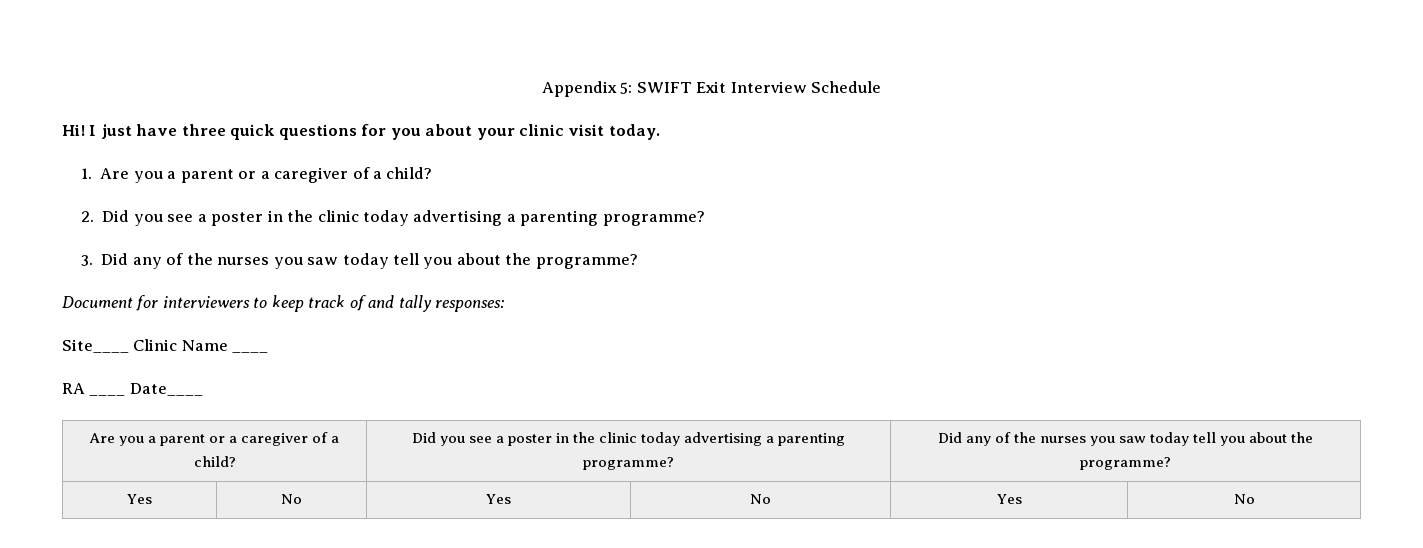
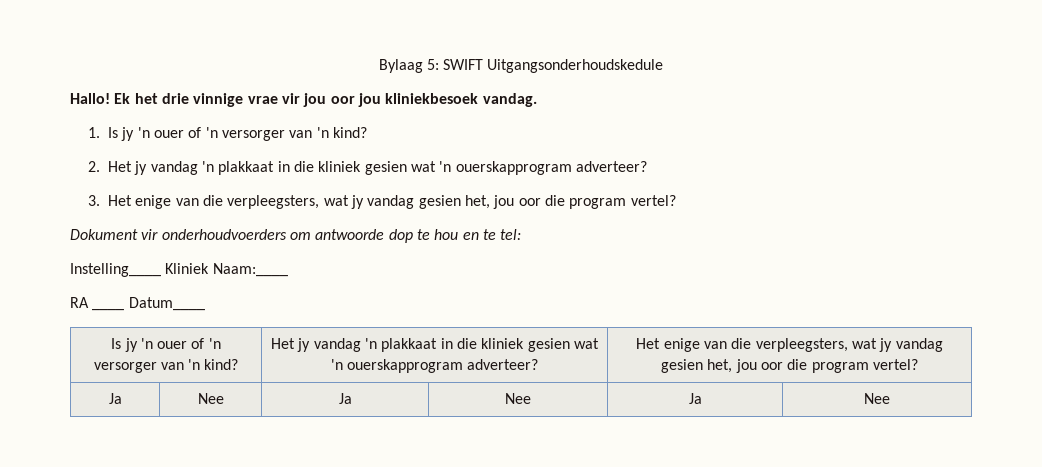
- Appendix 5: SWIFT Exit Interview Schedule
- Hi! I just have three quick questions for you about your clinic visit today.
- 1. Are you a parent or a caregiver of a child?
- 2. Did you see a poster in the clinic today advertising a parenting programme?
- 3. Did any of the nurses you saw today tell you about the programme?
- Document for interviewers to keep track of and tally responses:
- Site____ Clinic Name ____
- RA ____ Date____
- Are you a parent or a caregiver of a child? | Did you see a poster in the clinic today advertising a parenting programme? | Did any of the nurses you saw today tell you about the programme?
- Yes | No | Yes | No | Yes | No
+ Bylaag 5: SWIFT Uitgangsonderhoudskedule
+ Hallo! Ek het drie vinnige vrae vir jou oor jou kliniekbesoek vandag.
+ 1. Is jy 'n ouer of 'n versorger van 'n kind?
+ 2. Het jy vandag 'n plakkaat in die kliniek gesien wat 'n ouerskapprogram adverteer?
+ 3. Het enige van die verpleegsters, wat jy vandag gesien het, jou oor die program vertel?
+ Dokument vir onderhoudvoerders om antwoorde dop te hou en te tel:
+ Instelling____ Kliniek Naam:____
+ RA ____ Datum____
+ Is jy 'n ouer of 'n versorger van 'n kind? | Het jy vandag 'n plakkaat in die kliniek gesien wat 'n ouerskapprogram adverteer? | Het enige van die verpleegsters, wat jy vandag gesien het, jou oor die program vertel?
+ Ja | Nee | Ja | Nee | Ja | Nee

